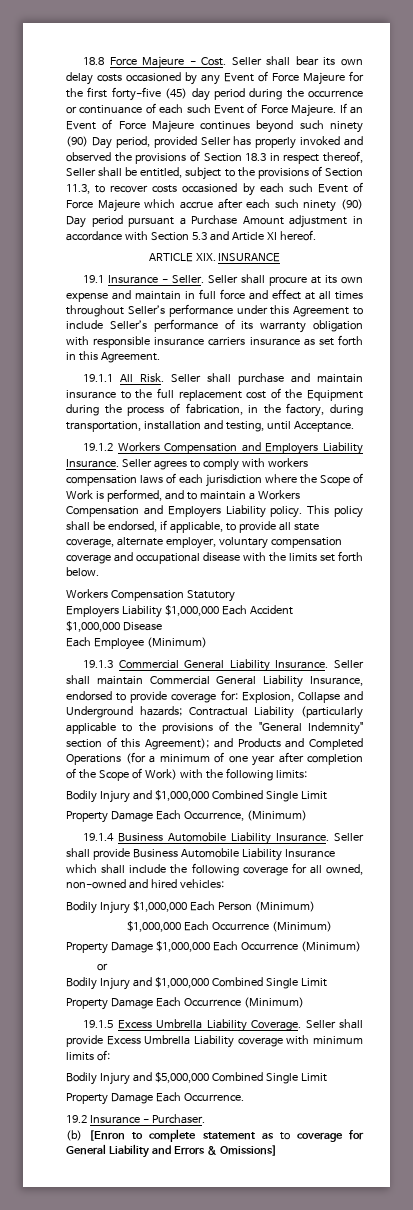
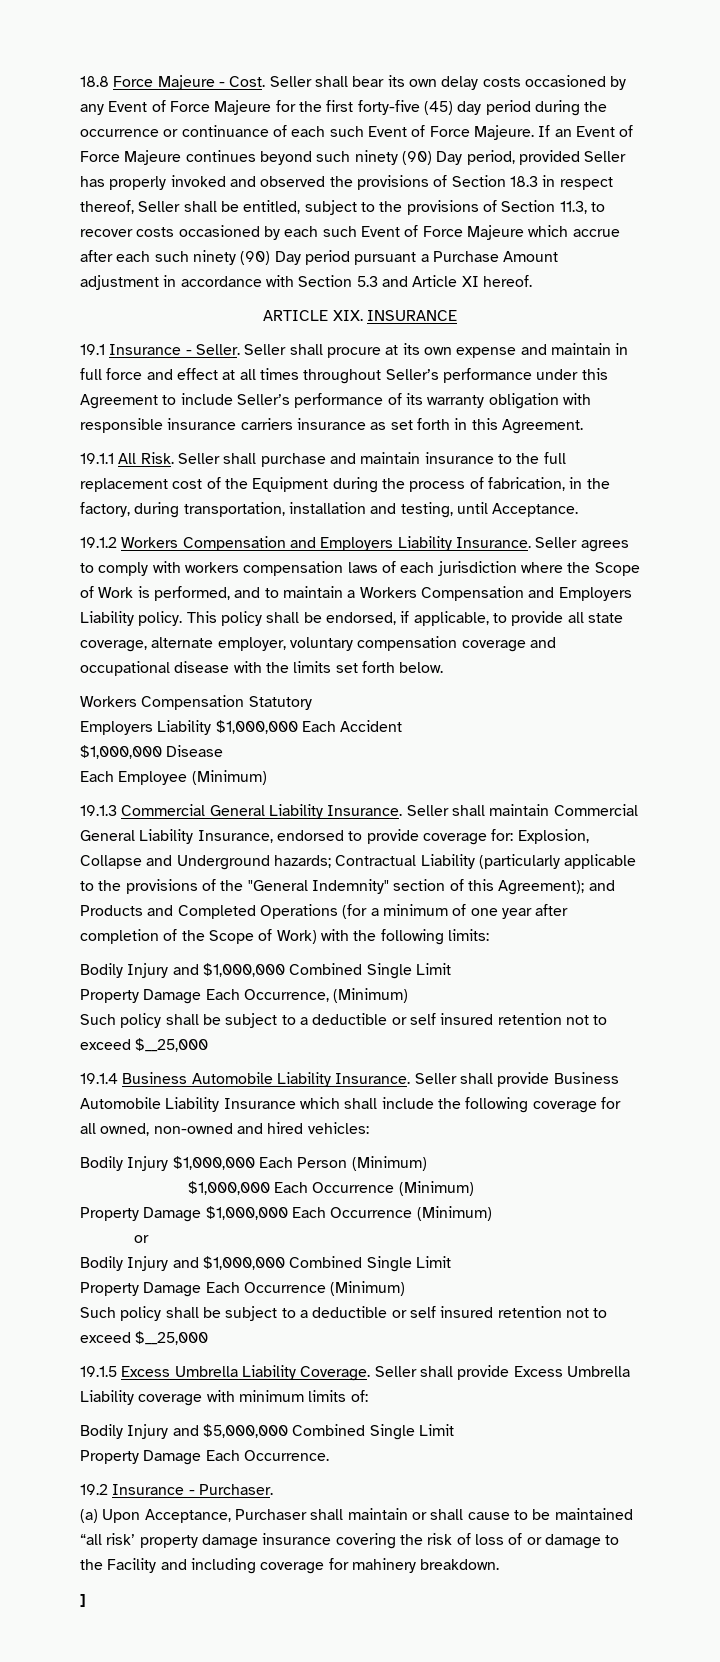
  Property Damage Each Occurrence, (Minimum)
+ Such policy shall be subject to a deductible or self insured retention not to exceed $__25,000
  Property Damage Each Occurrence (Minimum)
+ Such policy shall be subject to a deductible or self insured retention not to exceed $__25,000
- (b) [Enron to complete statement as to coverage for General Liability and Errors & Omissions]
+ (a) Upon Acceptance, Purchaser shall maintain or shall cause to be maintained “all risk’ property damage insurance covering the risk of loss of or damage to the Facility and including coverage for mahinery breakdown.
+ ]

